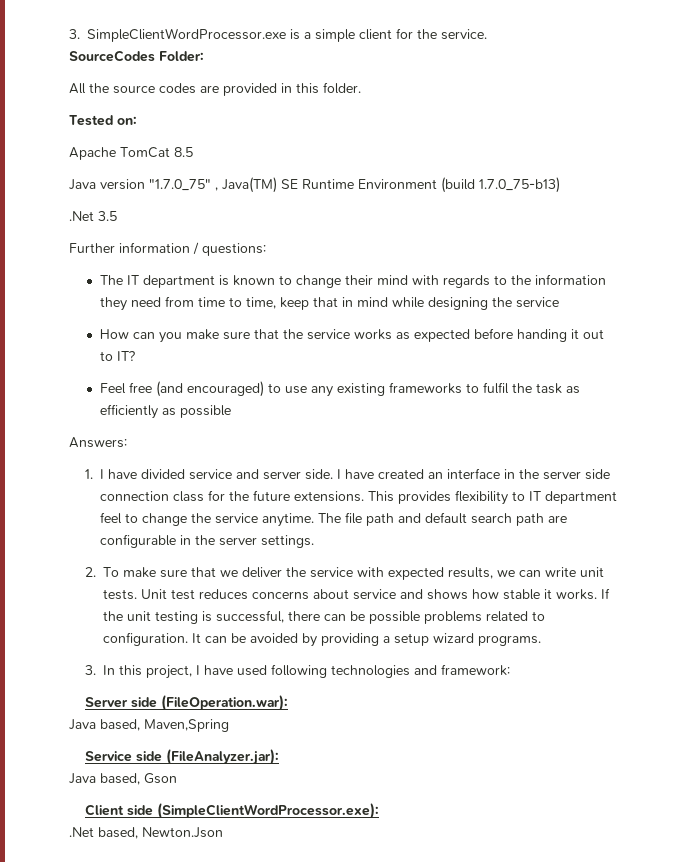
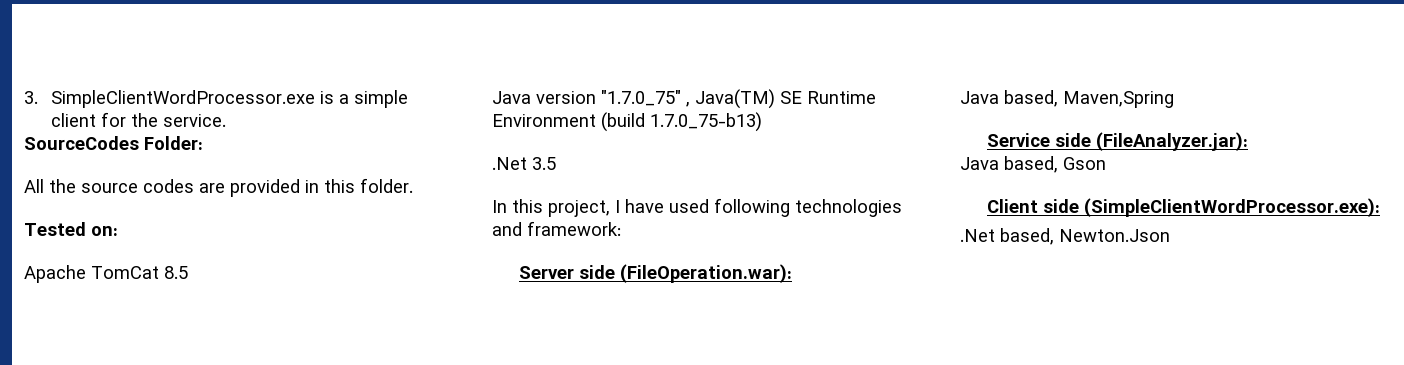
- Further information / questions:
- The IT department is known to change their mind with regards to the information they need from time to time, keep that in mind while designing the service
- How can you make sure that the service works as expected before handing it out to IT?
- Feel free (and encouraged) to use any existing frameworks to fulfil the task as efficiently as possible
- Answers:
- 1. I have divided service and server side. I have created an interface in the server side connection class for the future extensions. This provides flexibility to IT department feel to change the service anytime. The file path and default search path are configurable in the server settings.
- 2. To make sure that we deliver the service with expected results, we can write unit tests. Unit test reduces concerns about service and shows how stable it works. If the unit testing is successful, there can be possible problems related to configuration. It can be avoided by providing a setup wizard programs.
- 3. In this project, I have used following technologies and framework:
+ In this project, I have used following technologies and framework:

